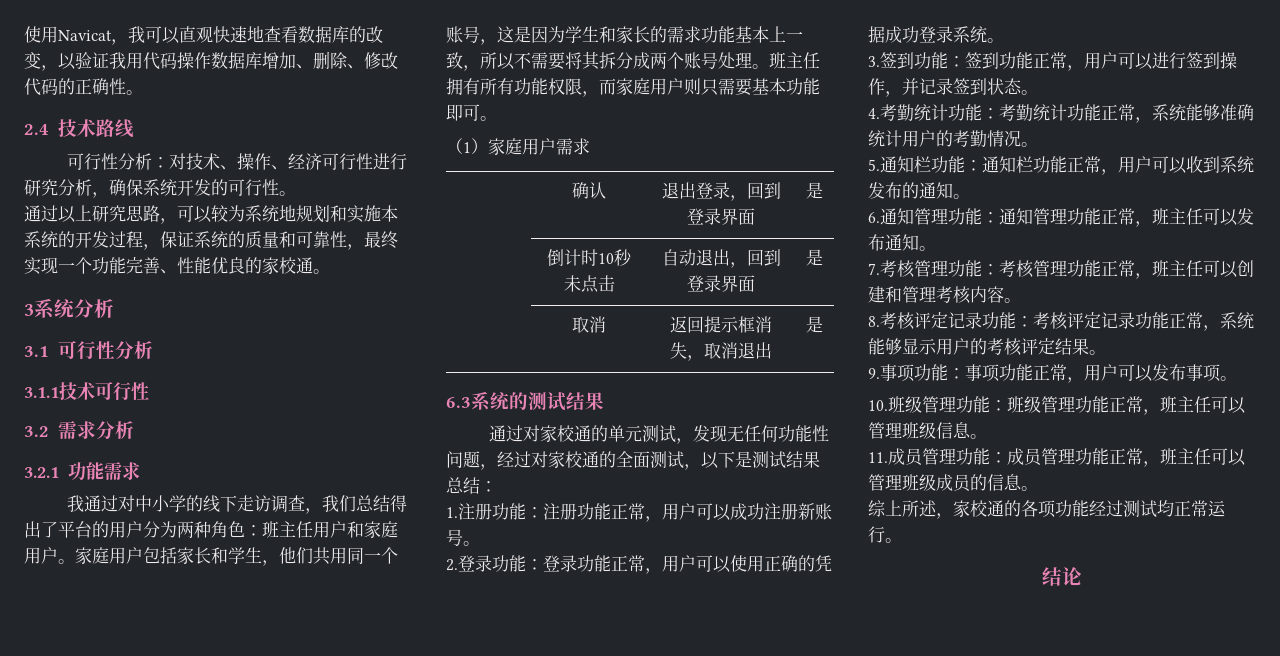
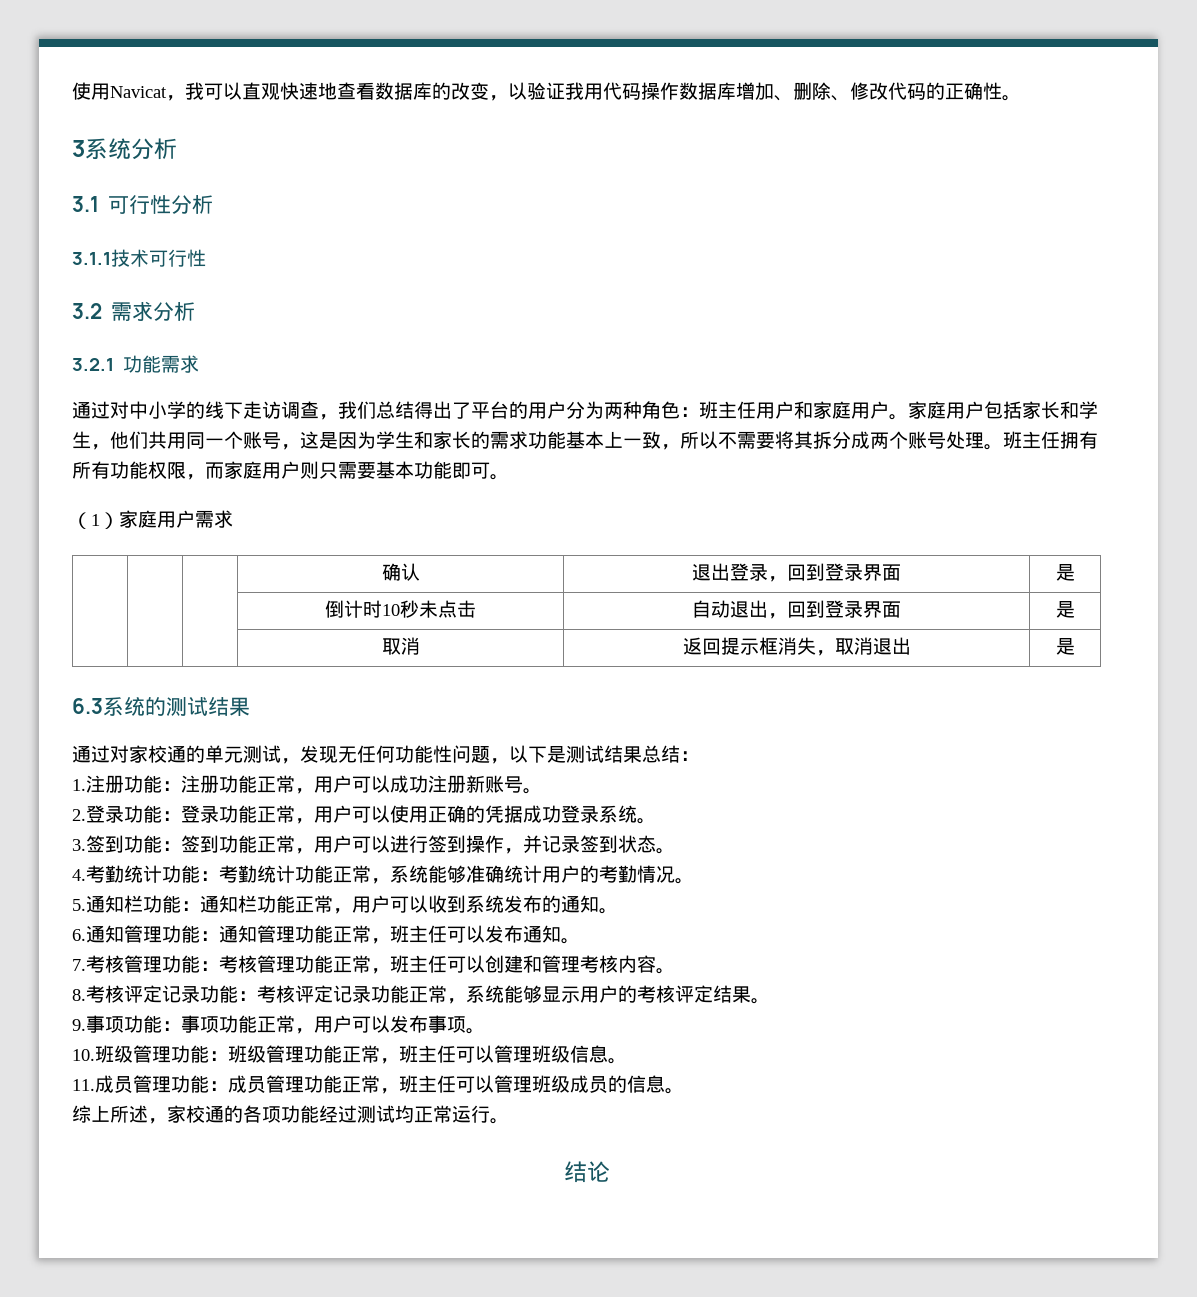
- 2.4技术路线
- 可行性分析：对技术、操作、经济可行性进行研究分析，确保系统开发的可行性。
- 通过以上研究思路，可以较为系统地规划和实施本系统的开发过程，保证系统的质量和可靠性，最终实现一个功能完善、性能优良的家校通。
- 我通过对中小学的线下走访调查，我们总结得出了平台的用户分为两种角色：班主任用户和家庭用户。
+ 通过对中小学的线下走访调查，我们总结得出了平台的用户分为两种角色：班主任用户和家庭用户。
- 通过对家校通的单元测试，发现无任何功能性问题，经过对家校通的全面测试，以下是测试结果总结：
+ 通过对家校通的单元测试，发现无任何功能性问题，以下是测试结果总结：

